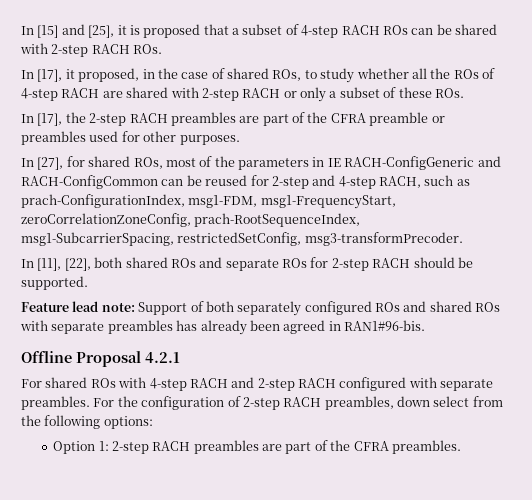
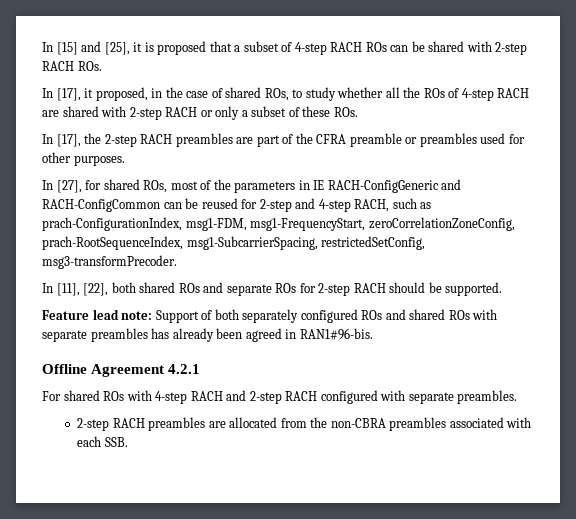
- Offline Proposal 4.2.1
+ Offline Agreement 4.2.1
- For shared ROs with 4-step RACH and 2-step RACH configured with separate preambles. For the configuration of 2-step RACH preambles, down select from the following options:
- Option 1: 2-step RACH preambles are part of the CFRA preambles.
+ For shared ROs with 4-step RACH and 2-step RACH configured with separate preambles.
+ 2-step RACH preambles are allocated from the non-CBRA preambles associated with each SSB.

